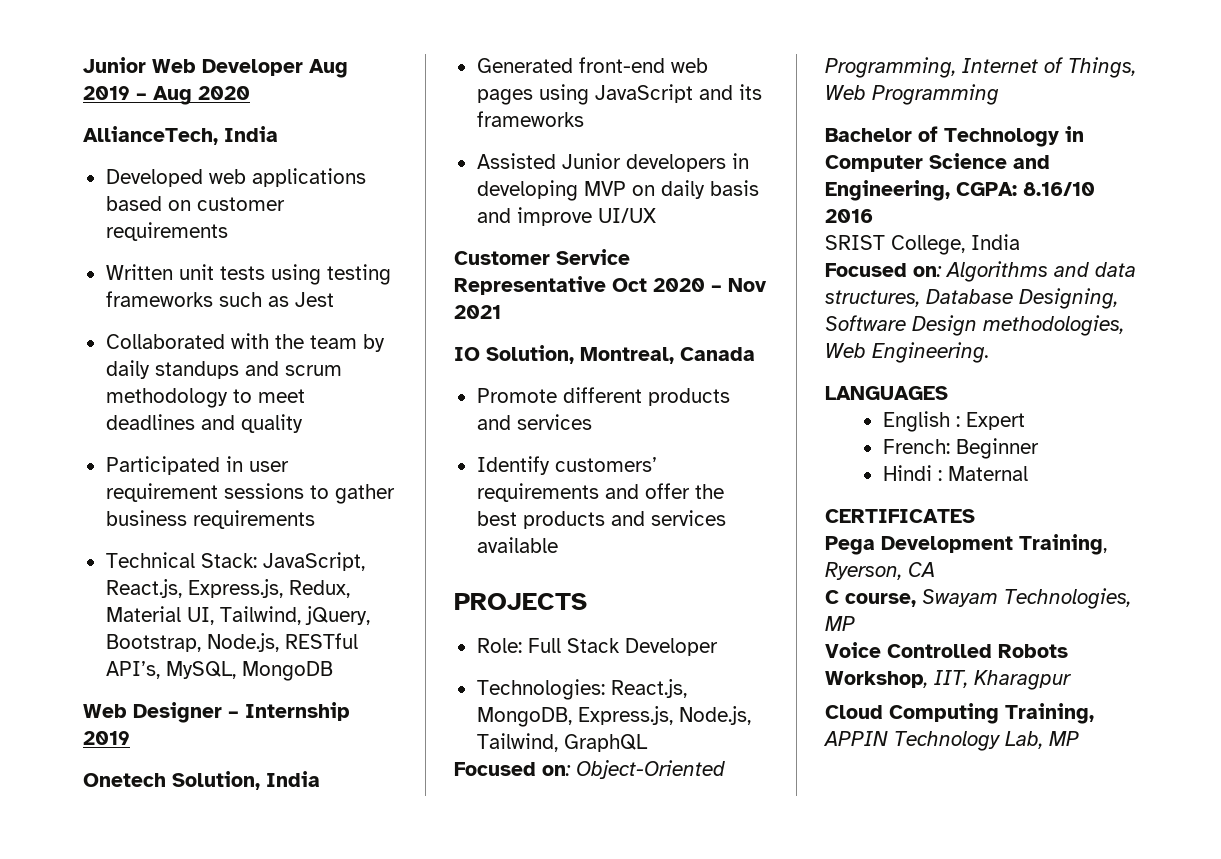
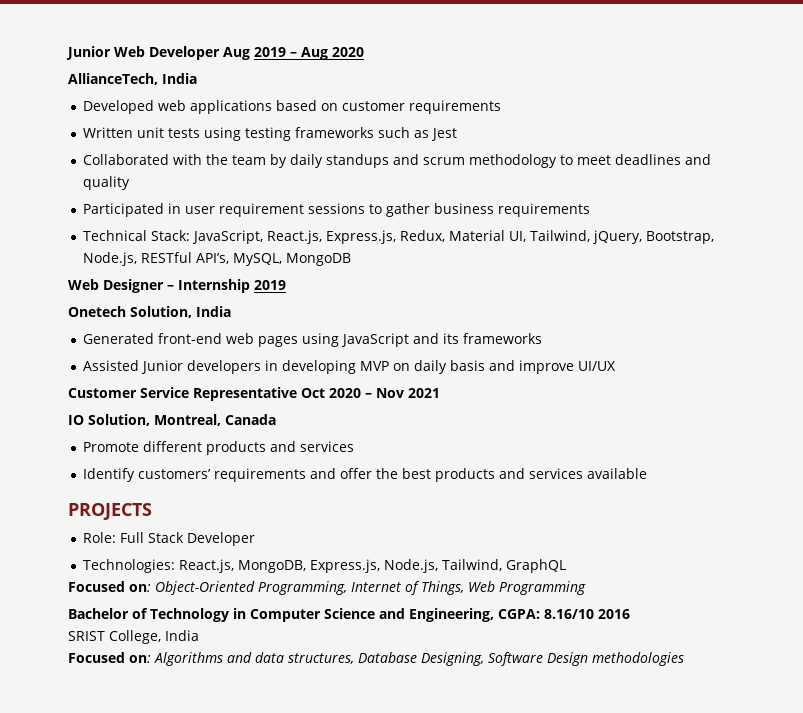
- Focused on: Algorithms and data structures, Database Designing, Software Design methodologies, Web Engineering.
- LANGUAGES
- English : Expert
- French: Beginner
- Hindi : Maternal
- CERTIFICATES
- Pega Development Training, Ryerson, CA
- C course, Swayam Technologies, MP
- Voice Controlled Robots Workshop, IIT, Kharagpur
- Cloud Computing Training, APPIN Technology Lab, MP
+ Focused on: Algorithms and data structures, Database Designing, Software Design methodologies

